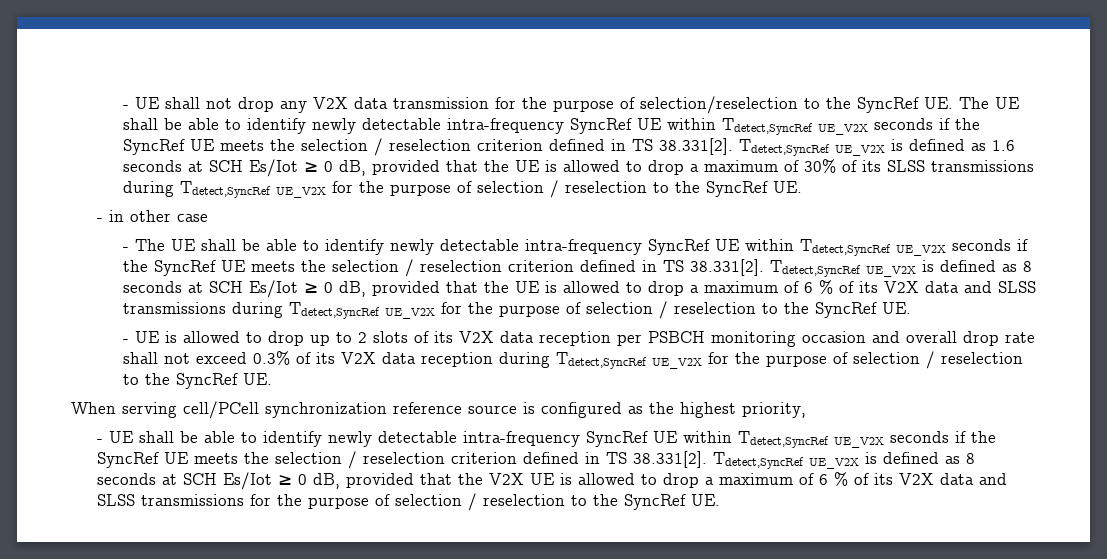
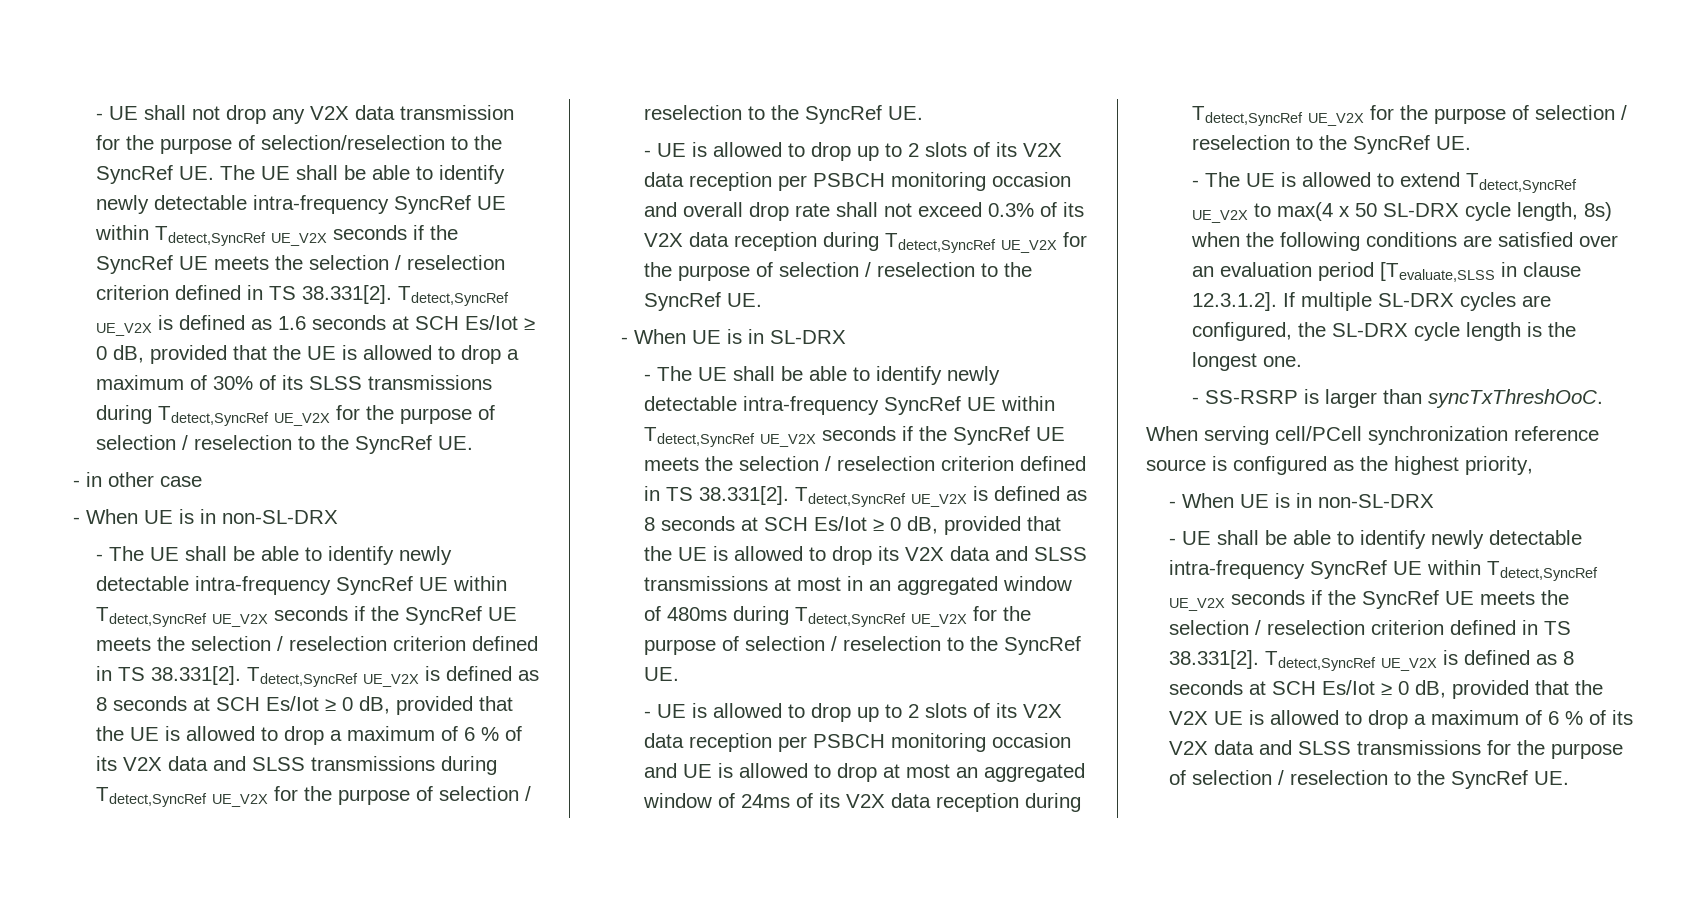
  - in other case
+ - When UE is in non-SL-DRX
+ - When UE is in SL-DRX
+ - The UE shall be able to identify newly detectable intra-frequency SyncRef UE within Tdetect,SyncRef UE_V2X seconds if the SyncRef UE meets the selection / reselection criterion defined in TS 38.331[2]. Tdetect,SyncRef UE_V2X is defined as 8 seconds at SCH Es/Iot ≥ 0 dB, provided that the UE is allowed to drop its V2X data and SLSS transmissions at most in an aggregated window of 480ms during Tdetect,SyncRef UE_V2X for the purpose of selection / reselection to the SyncRef UE.
+ - UE is allowed to drop up to 2 slots of its V2X data reception per PSBCH monitoring occasion and UE is allowed to drop at most an aggregated window of 24ms of its V2X data reception during Tdetect,SyncRef UE_V2X for the purpose of selection / reselection to the SyncRef UE.
+ - The UE is allowed to extend Tdetect,SyncRef UE_V2X to max(4 x 50 SL-DRX cycle length, 8s) when the following conditions are satisfied over an evaluation period [Tevaluate,SLSS in clause 12.3.1.2]. If multiple SL-DRX cycles are configured, the SL-DRX cycle length is the longest one.
+ - SS-RSRP is larger than syncTxThreshOoC.
  When serving cell/PCell synchronization reference source is configured as the highest priority,
+ - When UE is in non-SL-DRX

